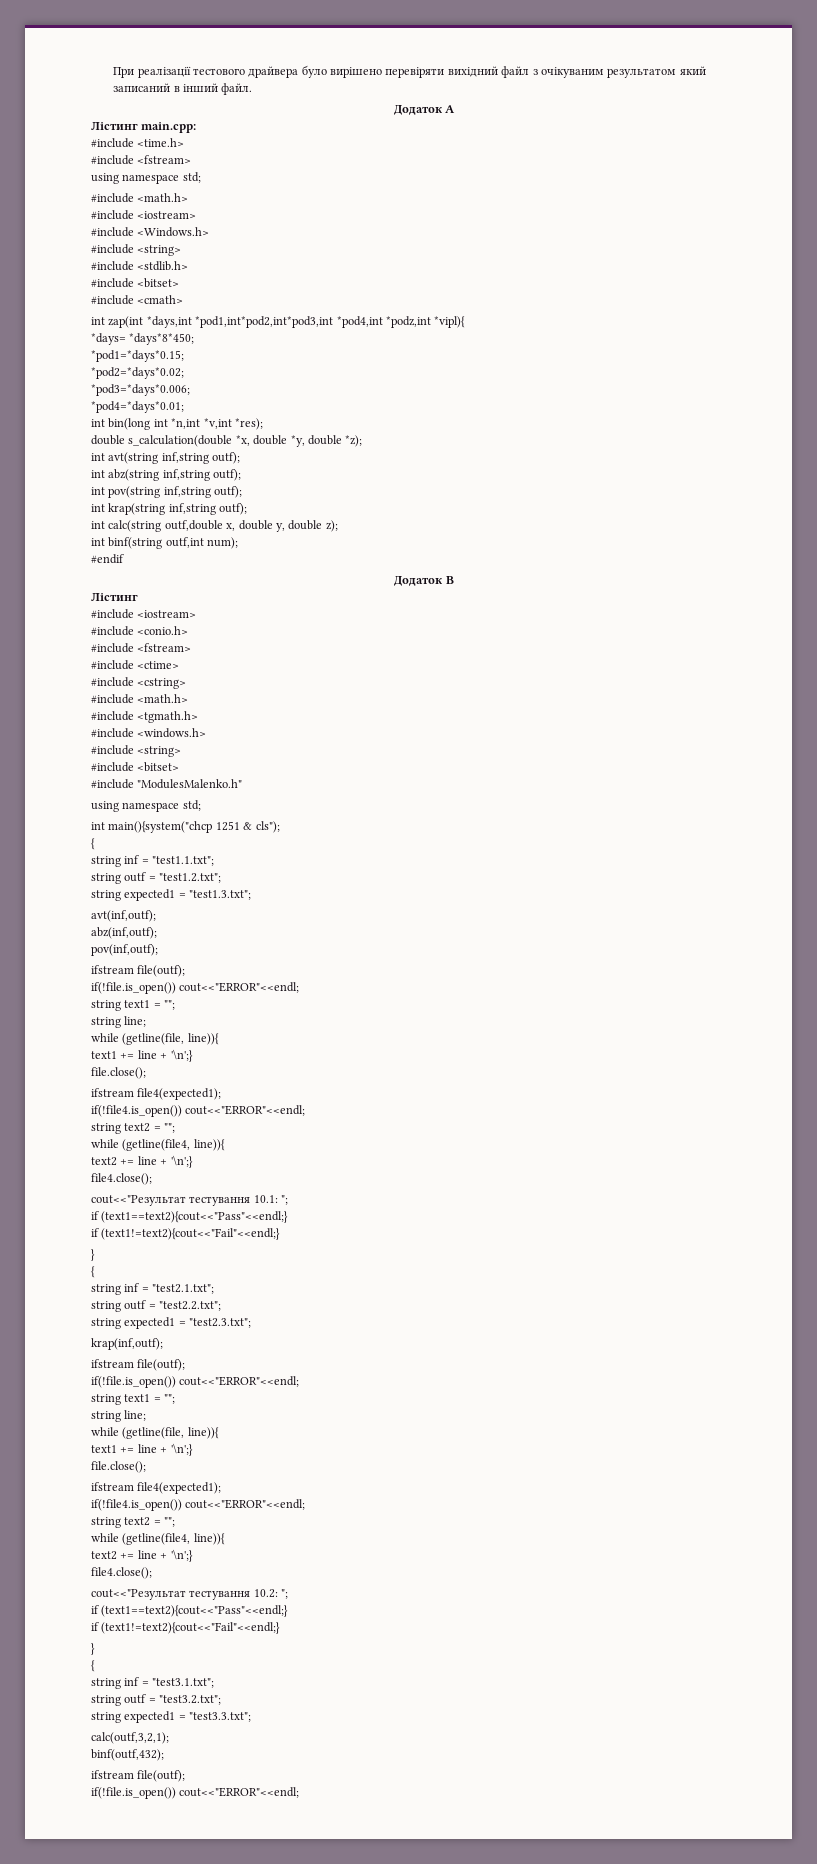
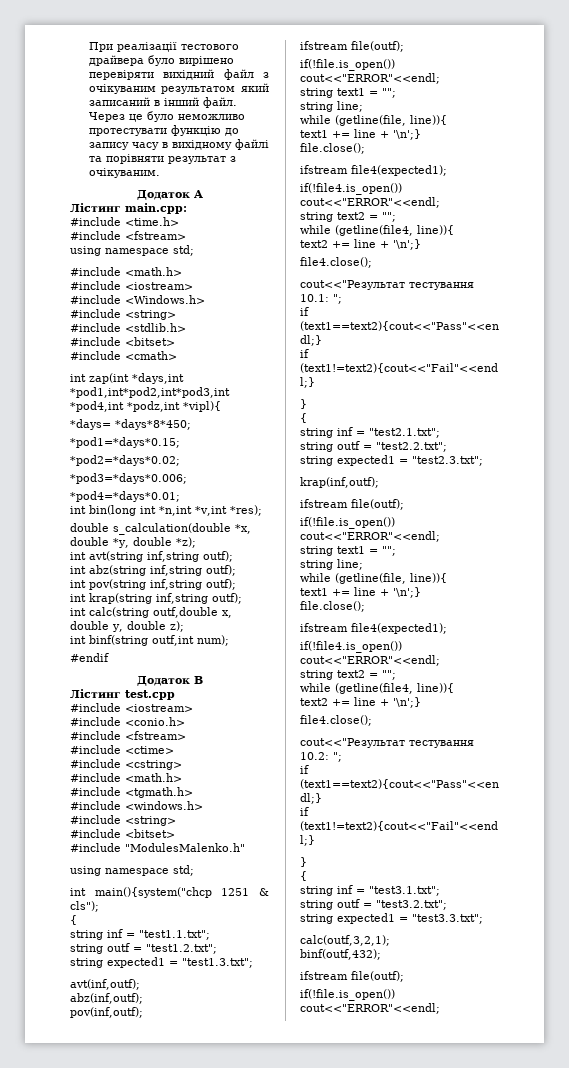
+ Через це було неможливо протестувати функцію до запису часу в вихідному файлі та порівняти результат з очікуваним.
  Додаток В
- Лістинг
+ Лістинг test.cpp

